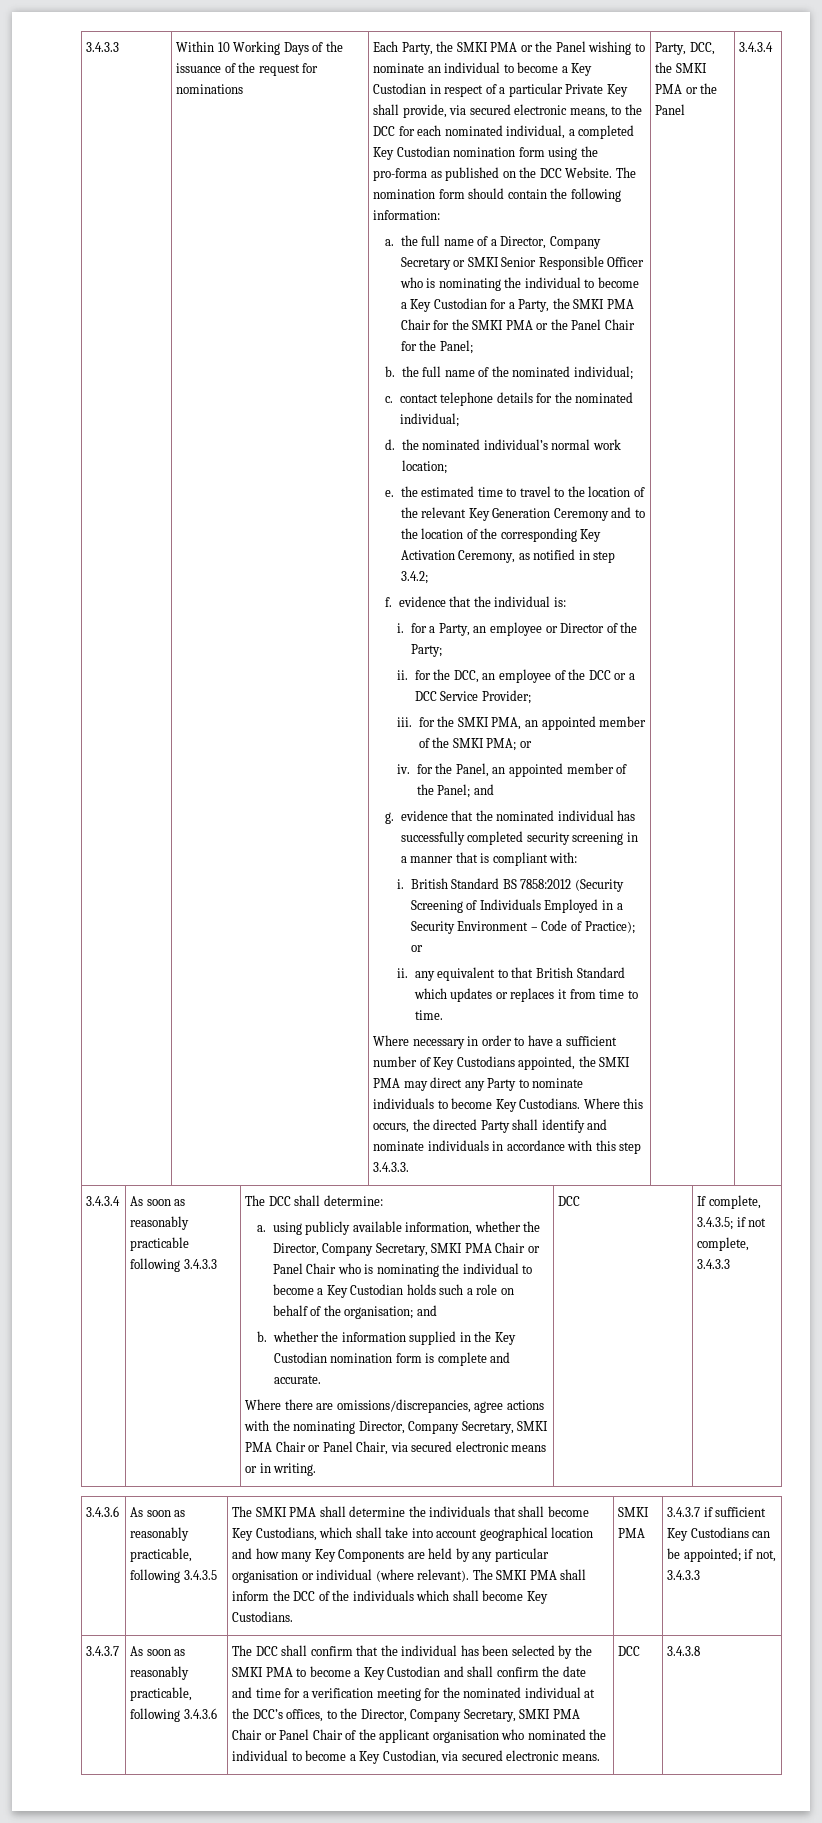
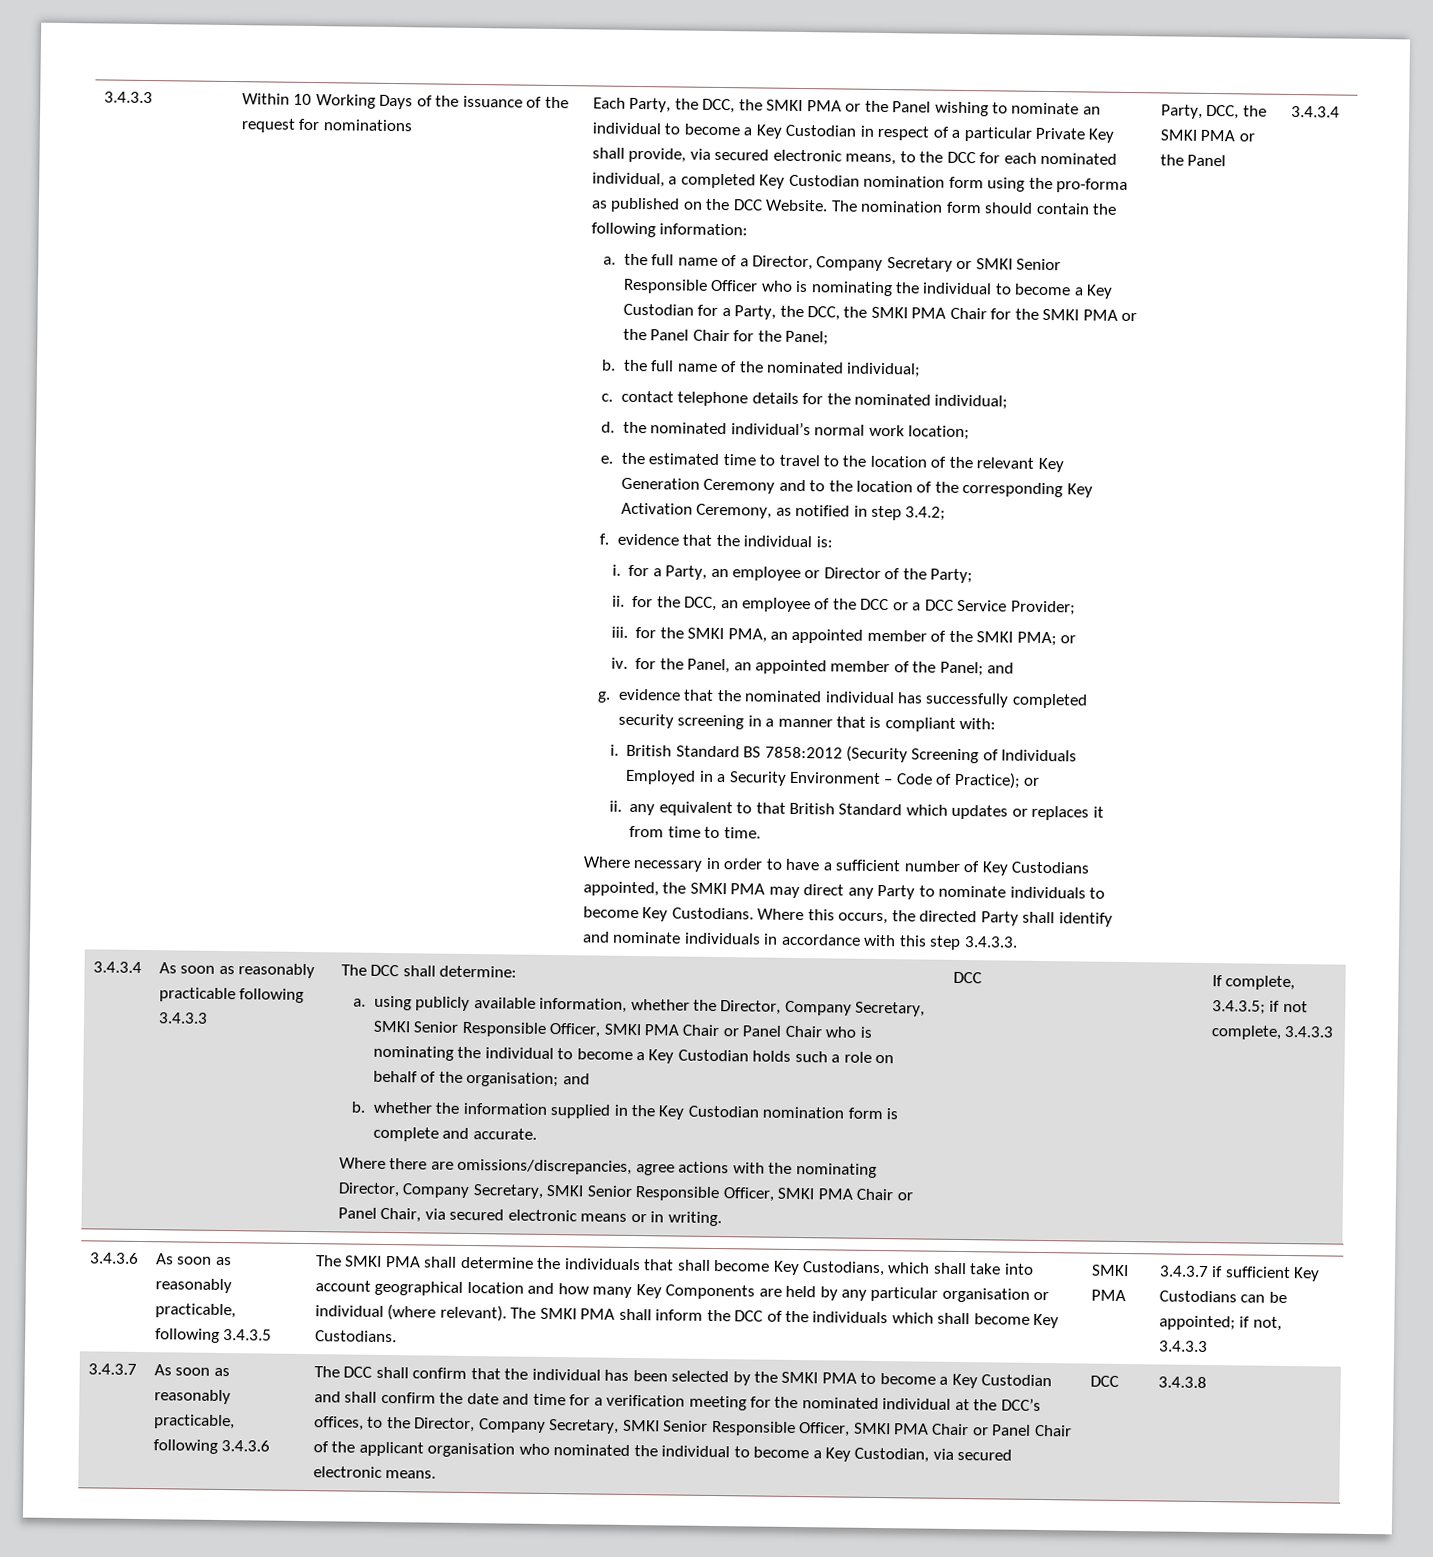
- Each Party, the SMKI PMA or the Panel wishing to nominate an individual to become a Key Custodian in respect of a particular Private Key shall provide, via secured electronic means, to the DCC for each nominated individual, a completed Key Custodian nomination form using the pro-forma as published on the DCC Website.
+ Each Party, the DCC, the SMKI PMA or the Panel wishing to nominate an individual to become a Key Custodian in respect of a particular Private Key shall provide, via secured electronic means, to the DCC for each nominated individual, a completed Key Custodian nomination form using the pro-forma as published on the DCC Website.
- a. the full name of a Director, Company Secretary or SMKI Senior Responsible Officer who is nominating the individual to become a Key Custodian for a Party, the SMKI PMA Chair for the SMKI PMA or the Panel Chair for the Panel;
+ a. the full name of a Director, Company Secretary or SMKI Senior Responsible Officer who is nominating the individual to become a Key Custodian for a Party, the DCC, the SMKI PMA Chair for the SMKI PMA or the Panel Chair for the Panel;
- a. using publicly available information, whether the Director, Company Secretary, SMKI PMA Chair or Panel Chair who is nominating the individual to become a Key Custodian holds such a role on behalf of the organisation; and
+ a. using publicly available information, whether the Director, Company Secretary, SMKI Senior Responsible Officer, SMKI PMA Chair or Panel Chair who is nominating the individual to become a Key Custodian holds such a role on behalf of the organisation; and
- Where there are omissions/discrepancies, agree actions with the nominating Director, Company Secretary, SMKI PMA Chair or Panel Chair, via secured electronic means or in writing.
+ Where there are omissions/discrepancies, agree actions with the nominating Director, Company Secretary, SMKI Senior Responsible Officer, SMKI PMA Chair or Panel Chair, via secured electronic means or in writing.
- The DCC shall confirm that the individual has been selected by the SMKI PMA to become a Key Custodian and shall confirm the date and time for a verification meeting for the nominated individual at the DCC’s offices, to the Director, Company Secretary, SMKI PMA Chair or Panel Chair of the applicant organisation who nominated the individual to become a Key Custodian, via secured electronic means.
+ The DCC shall confirm that the individual has been selected by the SMKI PMA to become a Key Custodian and shall confirm the date and time for a verification meeting for the nominated individual at the DCC’s offices, to the Director, Company Secretary, SMKI Senior Responsible Officer, SMKI PMA Chair or Panel Chair of the applicant organisation who nominated the individual to become a Key Custodian, via secured electronic means.

